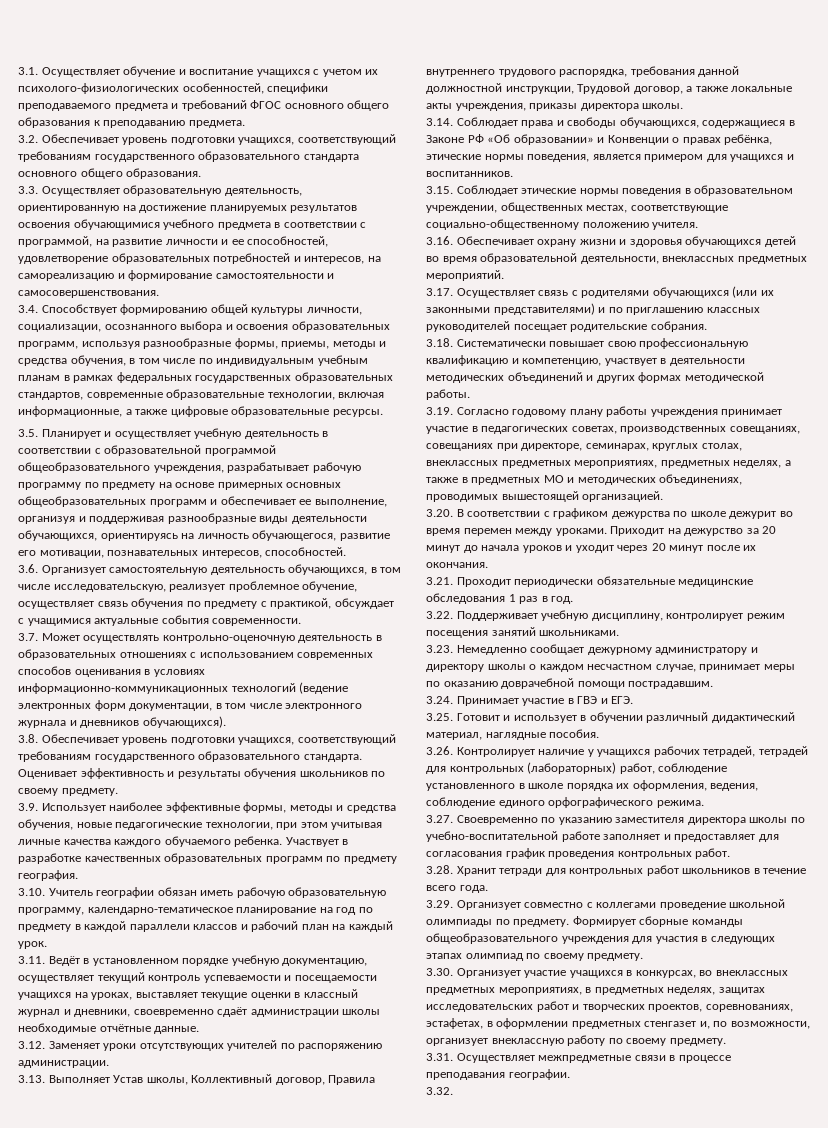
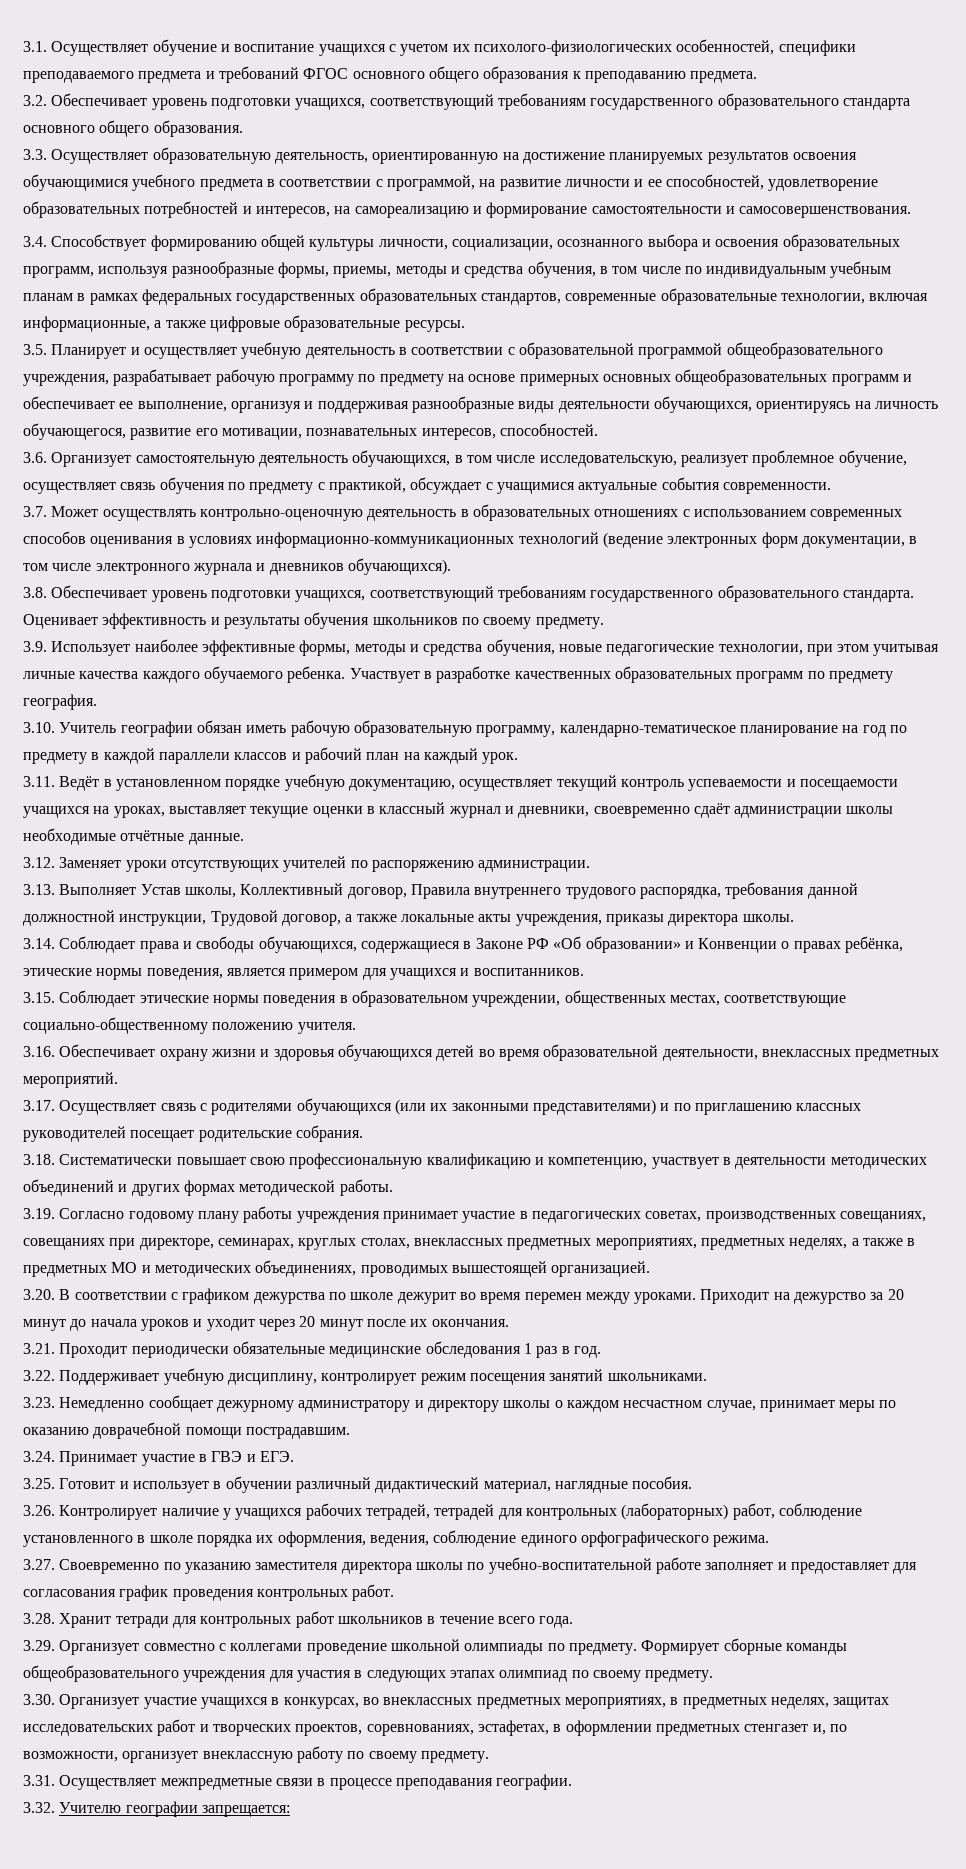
- 3.32.
+ 3.32. Учителю географии запрещается:

